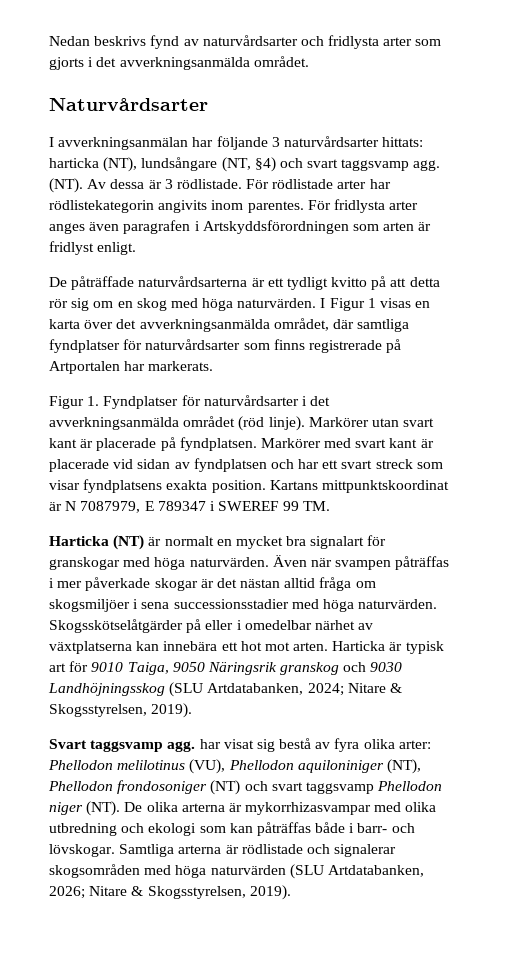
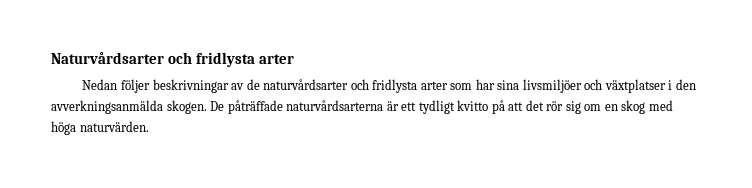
- Nedan beskrivs fynd av naturvårdsarter och fridlysta arter som gjorts i det avverkningsanmälda området.
- Naturvårdsarter
- I avverkningsanmälan har följande 3 naturvårdsarter hittats: harticka (NT), lundsångare (NT, §4) och svart taggsvamp agg. (NT). Av dessa är 3 rödlistade. För rödlistade arter har rödlistekategorin angivits inom parentes. För fridlysta arter anges även paragrafen i Artskyddsförordningen som arten är fridlyst enligt.
- De påträffade naturvårdsarterna är ett tydligt kvitto på att detta rör sig om en skog med höga naturvärden. I Figur 1 visas en karta över det avverkningsanmälda området, där samtliga fyndplatser för naturvårdsarter som finns registrerade på Artportalen har markerats.
- Figur 1. Fyndplatser för naturvårdsarter i det avverkningsanmälda området (röd linje). Markörer utan svart kant är placerade på fyndplatsen. Markörer med svart kant är placerade vid sidan av fyndplatsen och har ett svart streck som visar fyndplatsens exakta position. Kartans mittpunktskoordinat är N 7087979, E 789347 i SWEREF 99 TM.
- Harticka (NT) är normalt en mycket bra signalart för granskogar med höga naturvärden. Även när svampen påträffas i mer påverkade skogar är det nästan alltid fråga om skogsmiljöer i sena successionsstadier med höga naturvärden. Skogsskötselåtgärder på eller i omedelbar närhet av växtplatserna kan innebära ett hot mot arten. Harticka är typisk art för 9010 Taiga, 9050 Näringsrik granskog och 9030 Landhöjningsskog (SLU Artdatabanken, 2024; Nitare & Skogsstyrelsen, 2019).
- Svart taggsvamp agg. har visat sig bestå av fyra olika arter: Phellodon melilotinus (VU), Phellodon aquiloniniger (NT), Phellodon frondosoniger (NT) och svart taggsvamp Phellodon niger (NT). De olika arterna är mykorrhizasvampar med olika utbredning och ekologi som kan påträffas både i barr- och lövskogar. Samtliga arterna är rödlistade och signalerar skogsområden med höga naturvärden (SLU Artdatabanken, 2026; Nitare & Skogsstyrelsen, 2019).
+ Naturvårdsarter och fridlysta arter
+ Nedan följer beskrivningar av de naturvårdsarter och fridlysta arter som har sina livsmiljöer och växtplatser i den avverkningsanmälda skogen. De påträffade naturvårdsarterna är ett tydligt kvitto på att det rör sig om en skog med höga naturvärden.

